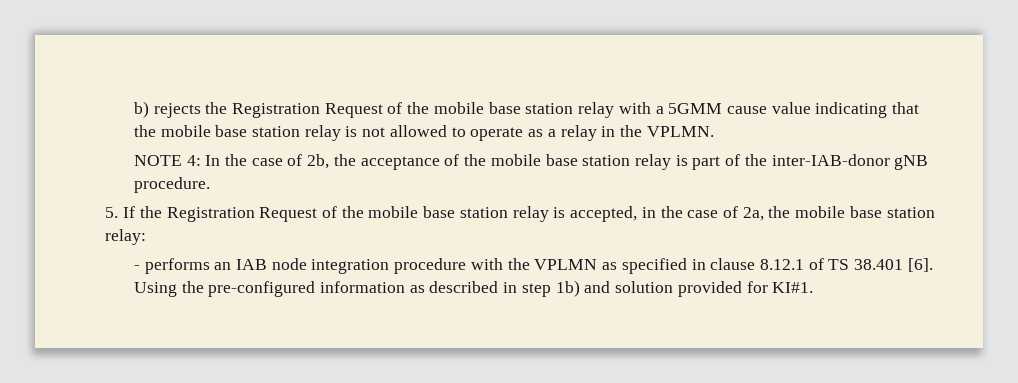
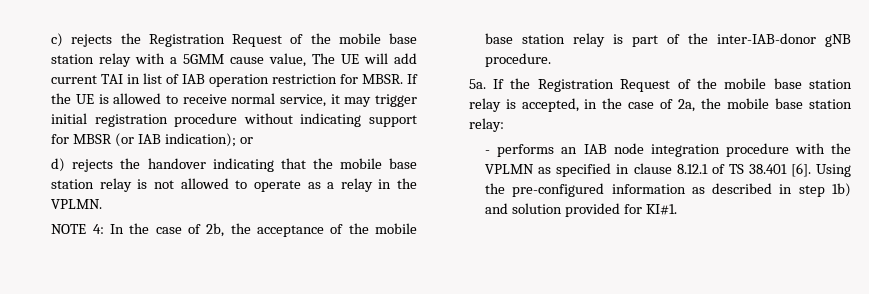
- b) rejects the Registration Request of the mobile base station relay with a 5GMM cause value indicating that the mobile base station relay is not allowed to operate as a relay in the VPLMN.
+ c) rejects the Registration Request of the mobile base station relay with a 5GMM cause value, The UE will add current TAI in list of IAB operation restriction for MBSR. If the UE is allowed to receive normal service, it may trigger initial registration procedure without indicating support for MBSR (or IAB indication); or
+ d) rejects the handover indicating that the mobile base station relay is not allowed to operate as a relay in the VPLMN.
- 5. If the Registration Request of the mobile base station relay is accepted, in the case of 2a, the mobile base station relay:
+ 5a. If the Registration Request of the mobile base station relay is accepted, in the case of 2a, the mobile base station relay:

